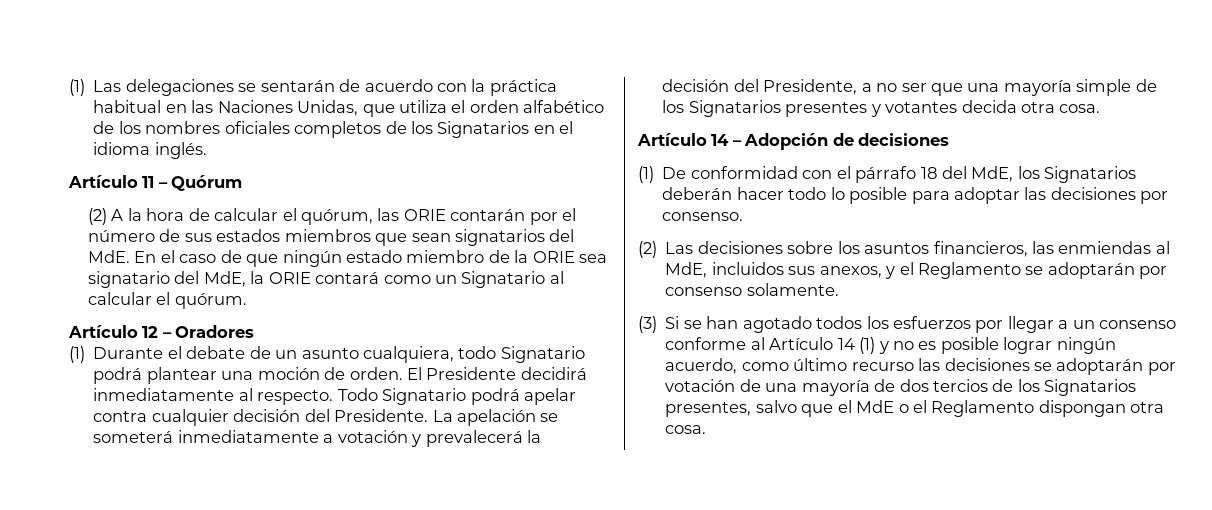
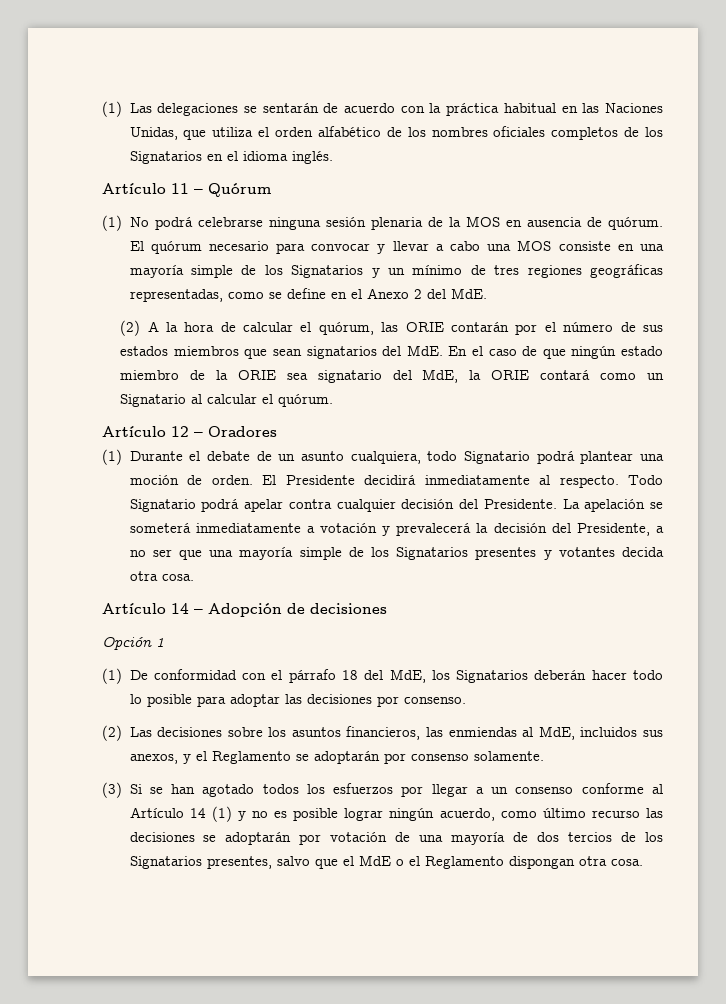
+ (1) No podrá celebrarse ninguna sesión plenaria de la MOS en ausencia de quórum. El quórum necesario para convocar y llevar a cabo una MOS consiste en una mayoría simple de los Signatarios y un mínimo de tres regiones geográficas representadas, como se define en el Anexo 2 del MdE.
+ Opción 1

